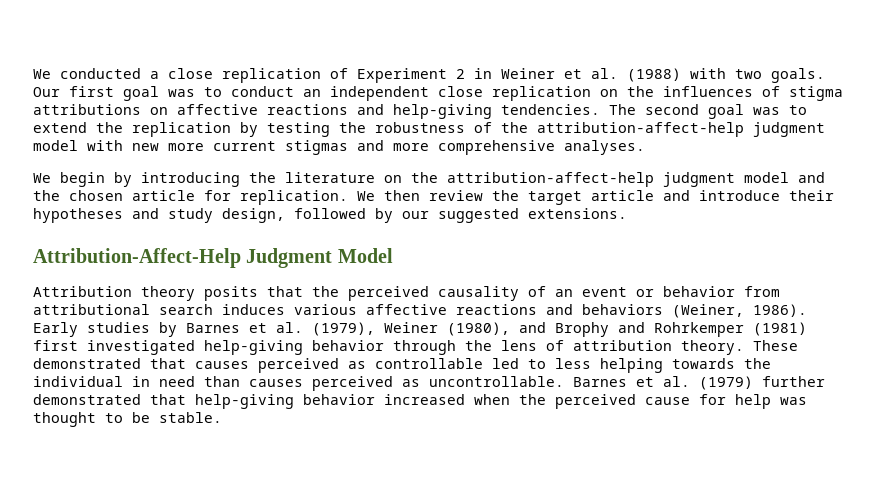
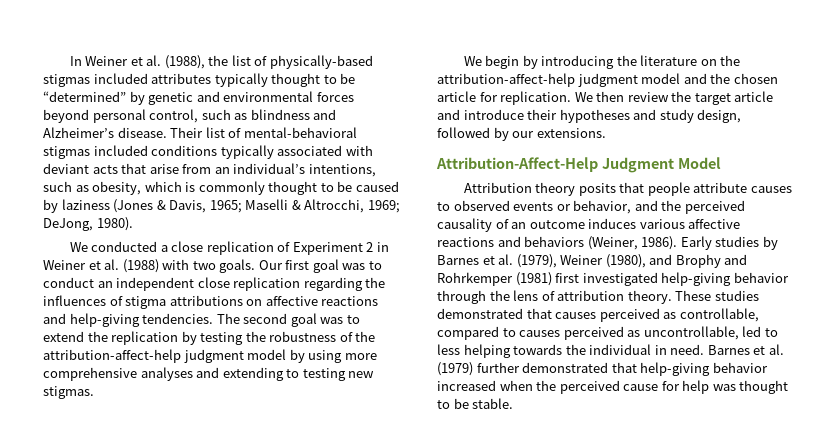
+ In Weiner et al. (1988), the list of physically-based stigmas included attributes typically thought to be “determined” by genetic and environmental forces beyond personal control, such as blindness and Alzheimer’s disease. Their list of mental-behavioral stigmas included conditions typically associated with deviant acts that arise from an individual’s intentions, such as obesity, which is commonly thought to be caused by laziness (Jones & Davis, 1965; Maselli & Altrocchi, 1969; DeJong, 1980).
- Our first goal was to conduct an independent close replication on the influences of stigma attributions on affective reactions and help-giving tendencies.
+ Our first goal was to conduct an independent close replication regarding the influences of stigma attributions on affective reactions and help-giving tendencies.
- The second goal was to extend the replication by testing the robustness of the attribution-affect-help judgment model with new more current stigmas and more comprehensive analyses.
+ The second goal was to extend the replication by testing the robustness of the attribution-affect-help judgment model by using more comprehensive analyses and extending to testing new stigmas.
- We then review the target article and introduce their hypotheses and study design, followed by our suggested extensions.
+ We then review the target article and introduce their hypotheses and study design, followed by our extensions.
- Attribution theory posits that the perceived causality of an event or behavior from attributional search induces various affective reactions and behaviors (Weiner, 1986).
+ Attribution theory posits that people attribute causes to observed events or behavior, and the perceived causality of an outcome induces various affective reactions and behaviors (Weiner, 1986).
- These demonstrated that causes perceived as controllable led to less helping towards the individual in need than causes perceived as uncontrollable.
+ These studies demonstrated that causes perceived as controllable, compared to causes perceived as uncontrollable, led to less helping towards the individual in need.

